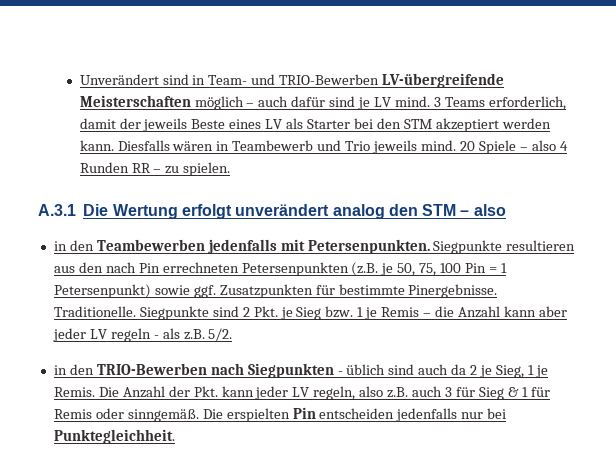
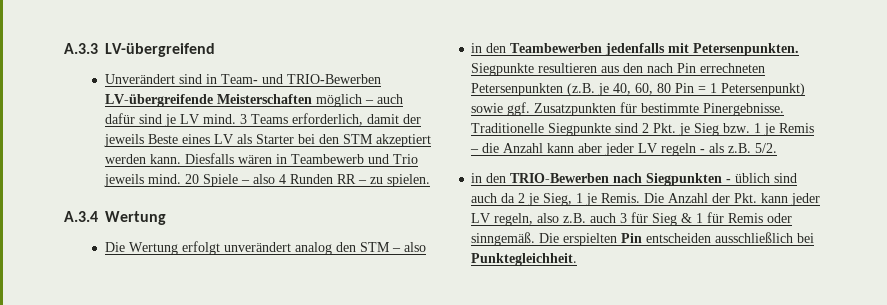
+ A.3.3 LV-übergreifend
- A.3.1 Die Wertung erfolgt unverändert analog den STM – also
+ A.3.4 Wertung
+ Die Wertung erfolgt unverändert analog den STM – also
- Siegpunkte resultieren aus den nach Pin errechneten Petersenpunkten (z.B. je 50, 75, 100 Pin = 1 Petersenpunkt) sowie ggf. Zusatzpunkten für bestimmte Pinergebnisse.
+ Siegpunkte resultieren aus den nach Pin errechneten Petersenpunkten (z.B. je 40, 60, 80 Pin = 1 Petersenpunkt) sowie ggf. Zusatzpunkten für bestimmte Pinergebnisse.
- Traditionelle. Siegpunkte sind 2 Pkt. je Sieg bzw. 1 je Remis – die Anzahl kann aber jeder LV regeln - als z.B. 5/2.
+ Traditionelle Siegpunkte sind 2 Pkt. je Sieg bzw. 1 je Remis – die Anzahl kann aber jeder LV regeln - als z.B. 5/2.
- Die erspielten Pin entscheiden jedenfalls nur bei Punktegleichheit.
+ Die erspielten Pin entscheiden ausschließlich bei Punktegleichheit.

